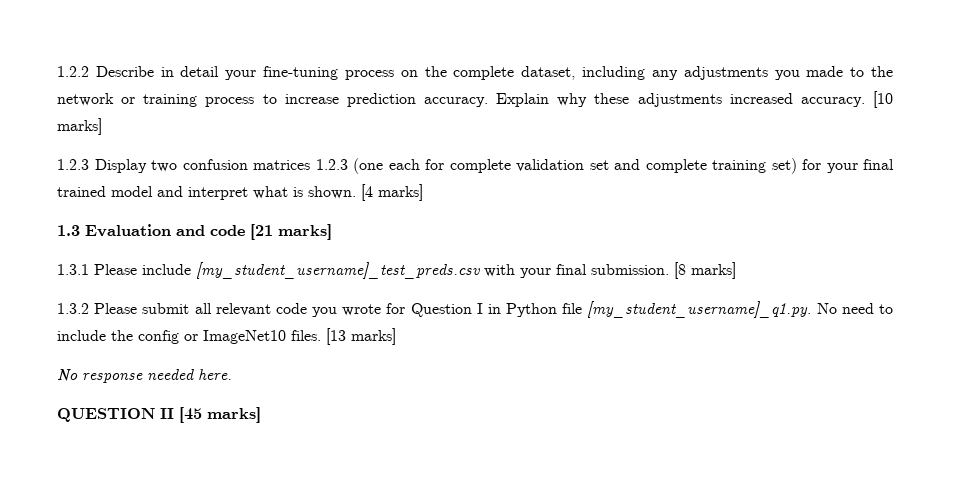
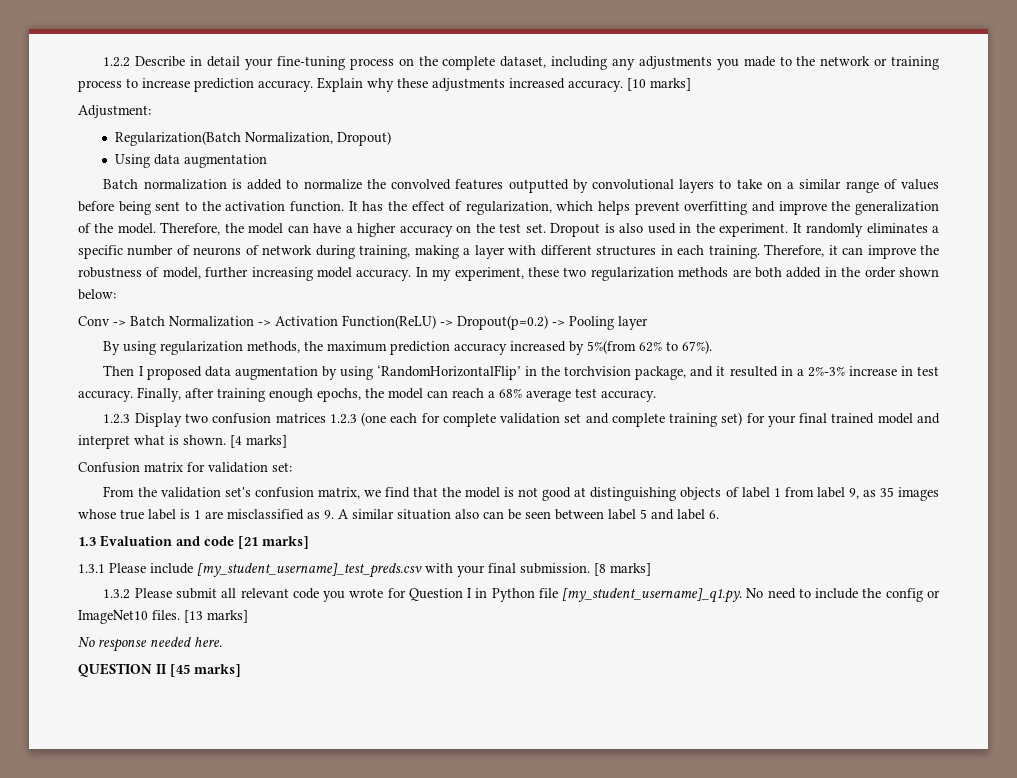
+ Adjustment:
+ Regularization(Batch Normalization, Dropout)
+ Using data augmentation
+ Batch normalization is added to normalize the convolved features outputted by convolutional layers to take on a similar range of values before being sent to the activation function. It has the effect of regularization, which helps prevent overfitting and improve the generalization of the model. Therefore, the model can have a higher accuracy on the test set. Dropout is also used in the experiment. It randomly eliminates a specific number of neurons of network during training, making a layer with different structures in each training. Therefore, it can improve the robustness of model, further increasing model accuracy. In my experiment, these two regularization methods are both added in the order shown below:
+ Conv -> Batch Normalization -> Activation Function(ReLU) -> Dropout(p=0.2) -> Pooling layer
+ By using regularization methods, the maximum prediction accuracy increased by 5%(from 62% to 67%).
+ Then I proposed data augmentation by using ‘RandomHorizontalFlip’ in the torchvision package, and it resulted in a 2%-3% increase in test accuracy. Finally, after training enough epochs, the model can reach a 68% average test accuracy.
+ Confusion matrix for validation set:
+ From the validation set's confusion matrix, we find that the model is not good at distinguishing objects of label 1 from label 9, as 35 images whose true label is 1 are misclassified as 9. A similar situation also can be seen between label 5 and label 6.

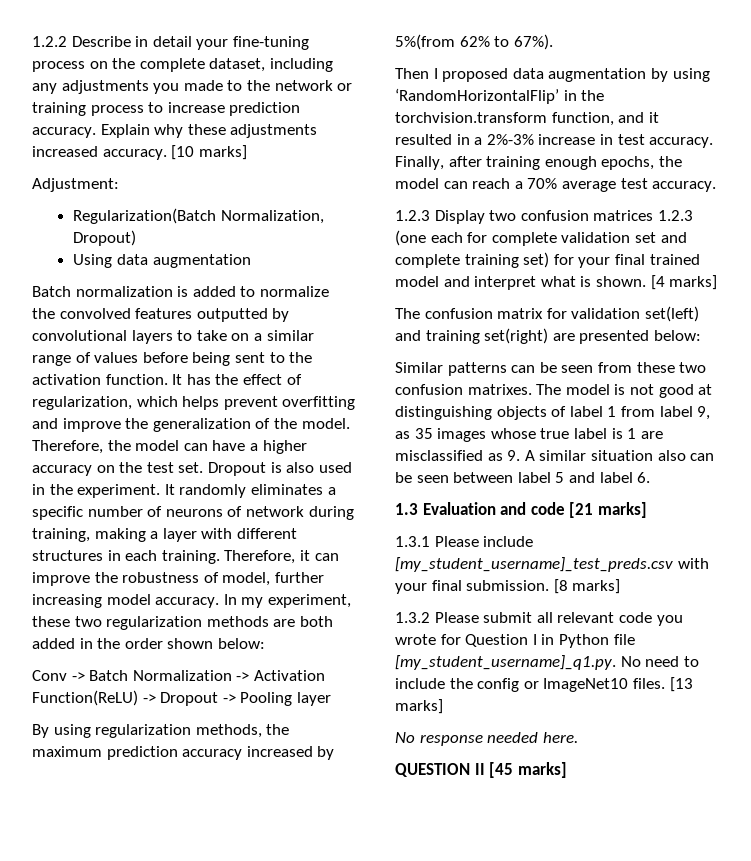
- Conv -> Batch Normalization -> Activation Function(ReLU) -> Dropout(p=0.2) -> Pooling layer
+ Conv -> Batch Normalization -> Activation Function(ReLU) -> Dropout -> Pooling layer
- Then I proposed data augmentation by using ‘RandomHorizontalFlip’ in the torchvision package, and it resulted in a 2%-3% increase in test accuracy.
+ Then I proposed data augmentation by using ‘RandomHorizontalFlip’ in the torchvision.transform function, and it resulted in a 2%-3% increase in test accuracy.
- Finally, after training enough epochs, the model can reach a 68% average test accuracy.
+ Finally, after training enough epochs, the model can reach a 70% average test accuracy.
- Confusion matrix for validation set:
- From the validation set's confusion matrix, we find that the model is not good at distinguishing objects of label 1 from label 9, as 35 images whose true label is 1 are misclassified as 9. A similar situation also can be seen between label 5 and label 6.
+ The confusion matrix for validation set(left) and training set(right) are presented below:
+ Similar patterns can be seen from these two confusion matrixes. The model is not good at distinguishing objects of label 1 from label 9, as 35 images whose true label is 1 are misclassified as 9. A similar situation also can be seen between label 5 and label 6.

